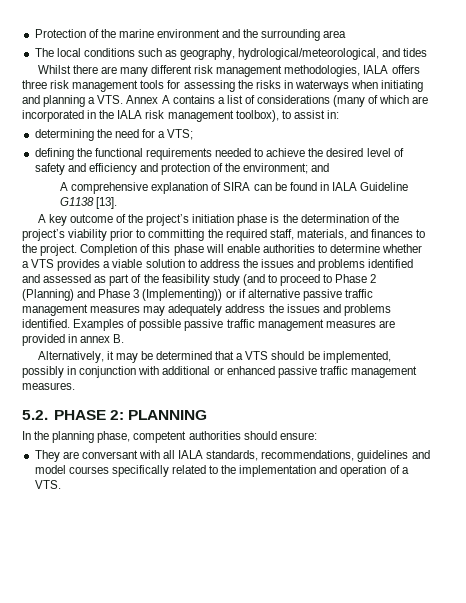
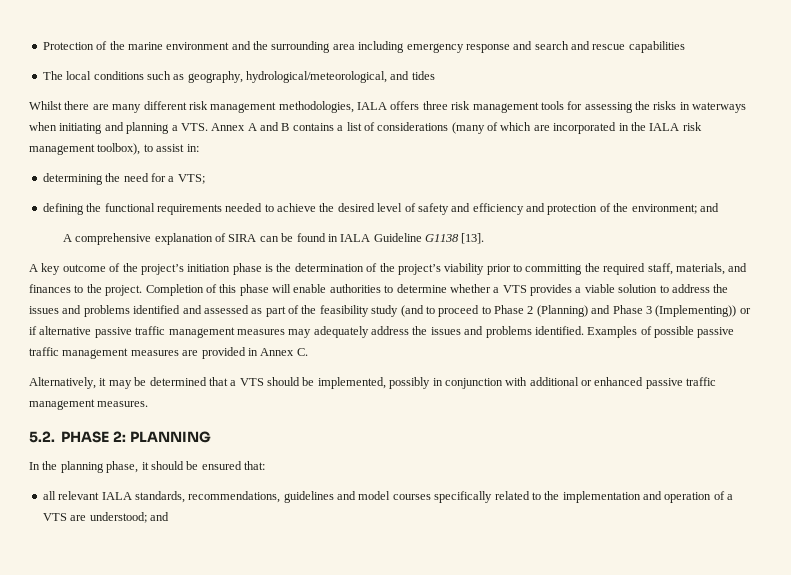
- Protection of the marine environment and the surrounding area
+ Protection of the marine environment and the surrounding area including emergency response and search and rescue capabilities
- Whilst there are many different risk management methodologies, IALA offers three risk management tools for assessing the risks in waterways when initiating and planning a VTS. Annex A contains a list of considerations (many of which are incorporated in the IALA risk management toolbox), to assist in:
+ Whilst there are many different risk management methodologies, IALA offers three risk management tools for assessing the risks in waterways when initiating and planning a VTS. Annex A and B contains a list of considerations (many of which are incorporated in the IALA risk management toolbox), to assist in:
- Examples of possible passive traffic management measures are provided in annex B.
+ Examples of possible passive traffic management measures are provided in Annex C.
- In the planning phase, competent authorities should ensure:
- They are conversant with all IALA standards, recommendations, guidelines and model courses specifically related to the implementation and operation of a VTS.
+ In the planning phase, it should be ensured that:
+ all relevant IALA standards, recommendations, guidelines and model courses specifically related to the implementation and operation of a VTS are understood; and

